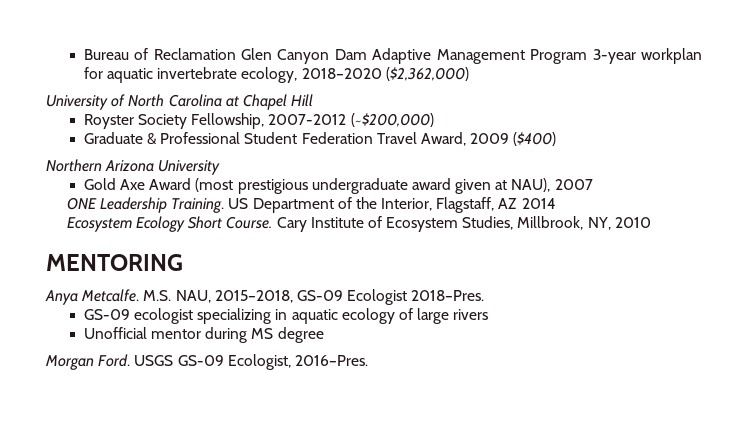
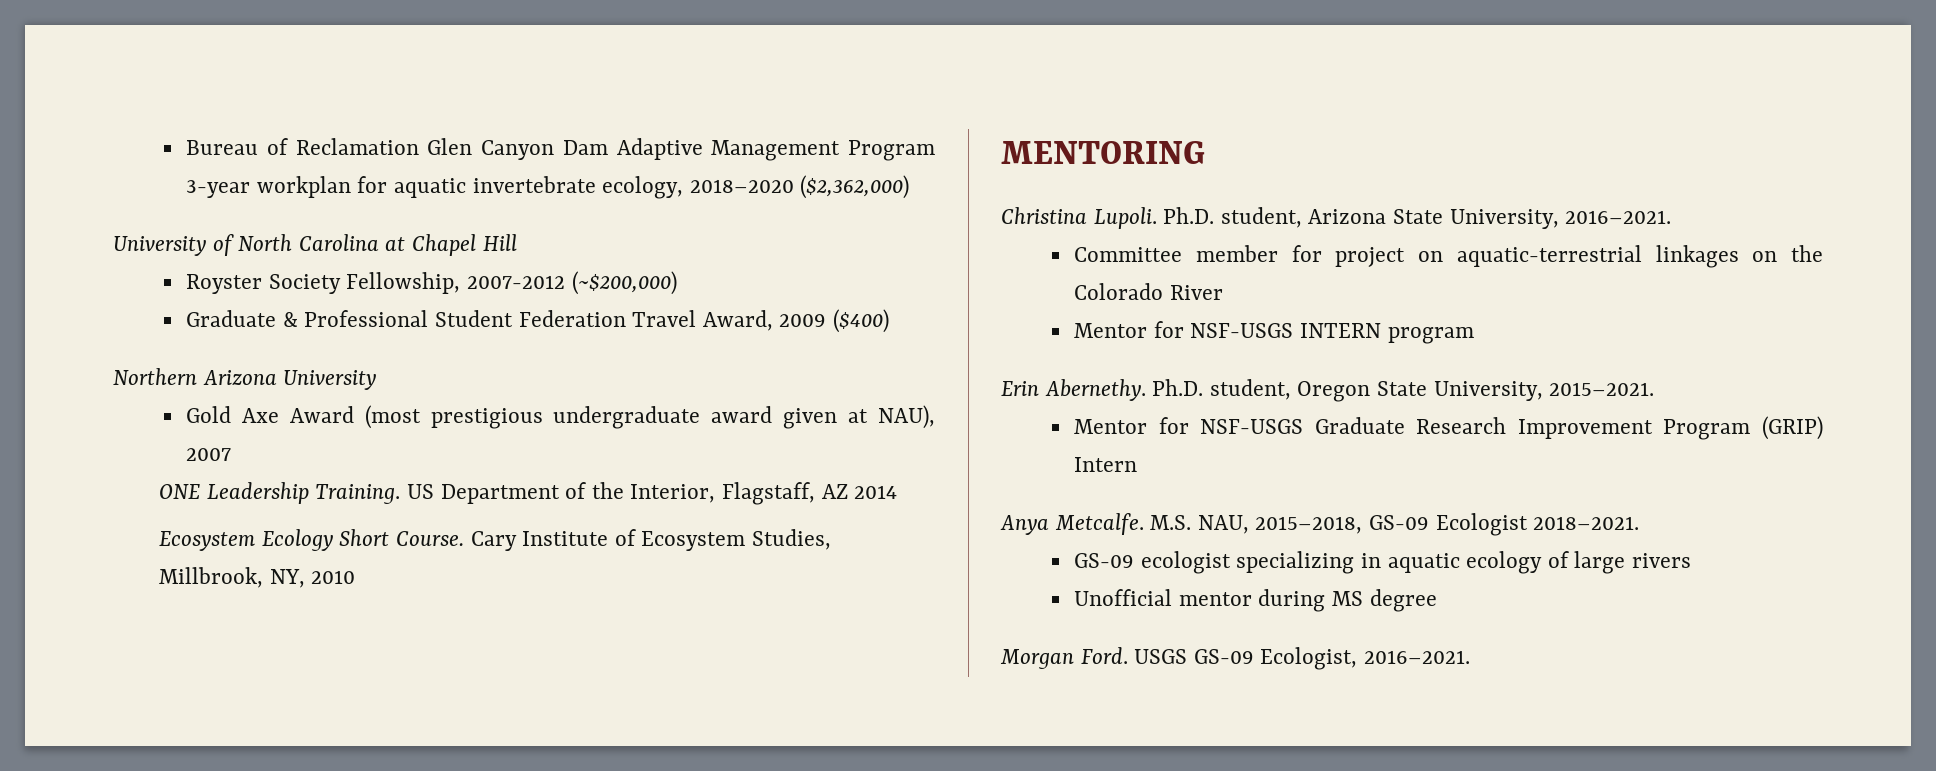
+ Christina Lupoli. Ph.D. student, Arizona State University, 2016–2021.
+ Committee member for project on aquatic-terrestrial linkages on the Colorado River
+ Mentor for NSF-USGS INTERN program
+ Erin Abernethy. Ph.D. student, Oregon State University, 2015–2021.
+ Mentor for NSF-USGS Graduate Research Improvement Program (GRIP) Intern
- M.S. NAU, 2015–2018, GS-09 Ecologist 2018–Pres.
+ M.S. NAU, 2015–2018, GS-09 Ecologist 2018–2021.
- USGS GS-09 Ecologist, 2016–Pres.
+ USGS GS-09 Ecologist, 2016–2021.

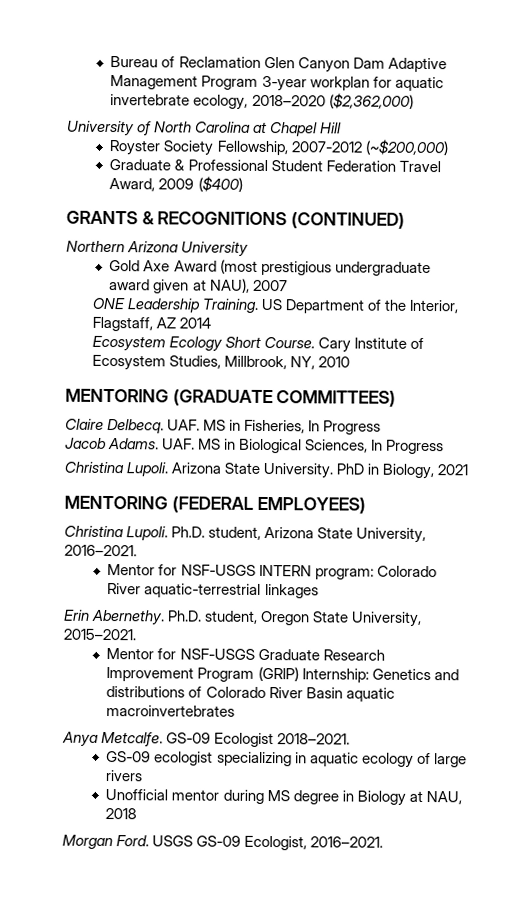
+ GRANTS & RECOGNITIONS (CONTINUED)
- MENTORING
+ MENTORING (GRADUATE COMMITTEES)
+ Claire Delbecq. UAF. MS in Fisheries, In Progress
+ Jacob Adams. UAF. MS in Biological Sciences, In Progress
+ Christina Lupoli. Arizona State University. PhD in Biology, 2021
+ MENTORING (FEDERAL EMPLOYEES)
- Committee member for project on aquatic-terrestrial linkages on the Colorado River
- Mentor for NSF-USGS INTERN program
+ Mentor for NSF-USGS INTERN program: Colorado River aquatic-terrestrial linkages
- Mentor for NSF-USGS Graduate Research Improvement Program (GRIP) Intern
+ Mentor for NSF-USGS Graduate Research Improvement Program (GRIP) Internship: Genetics and distributions of Colorado River Basin aquatic macroinvertebrates
- M.S. NAU, 2015–2018, GS-09 Ecologist 2018–2021.
+ GS-09 Ecologist 2018–2021.
- Unofficial mentor during MS degree
+ Unofficial mentor during MS degree in Biology at NAU, 2018

